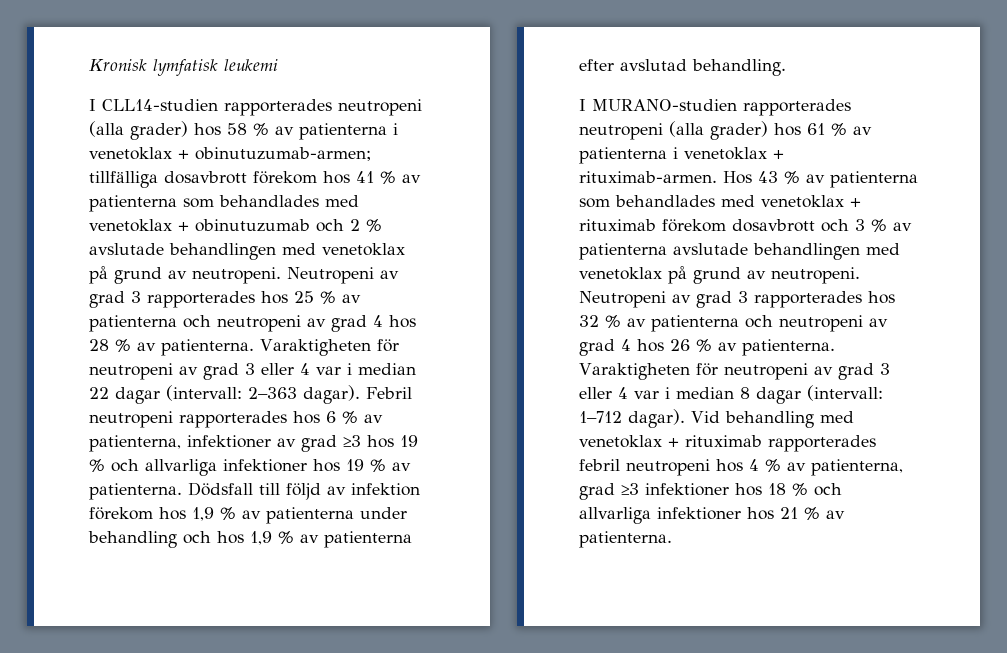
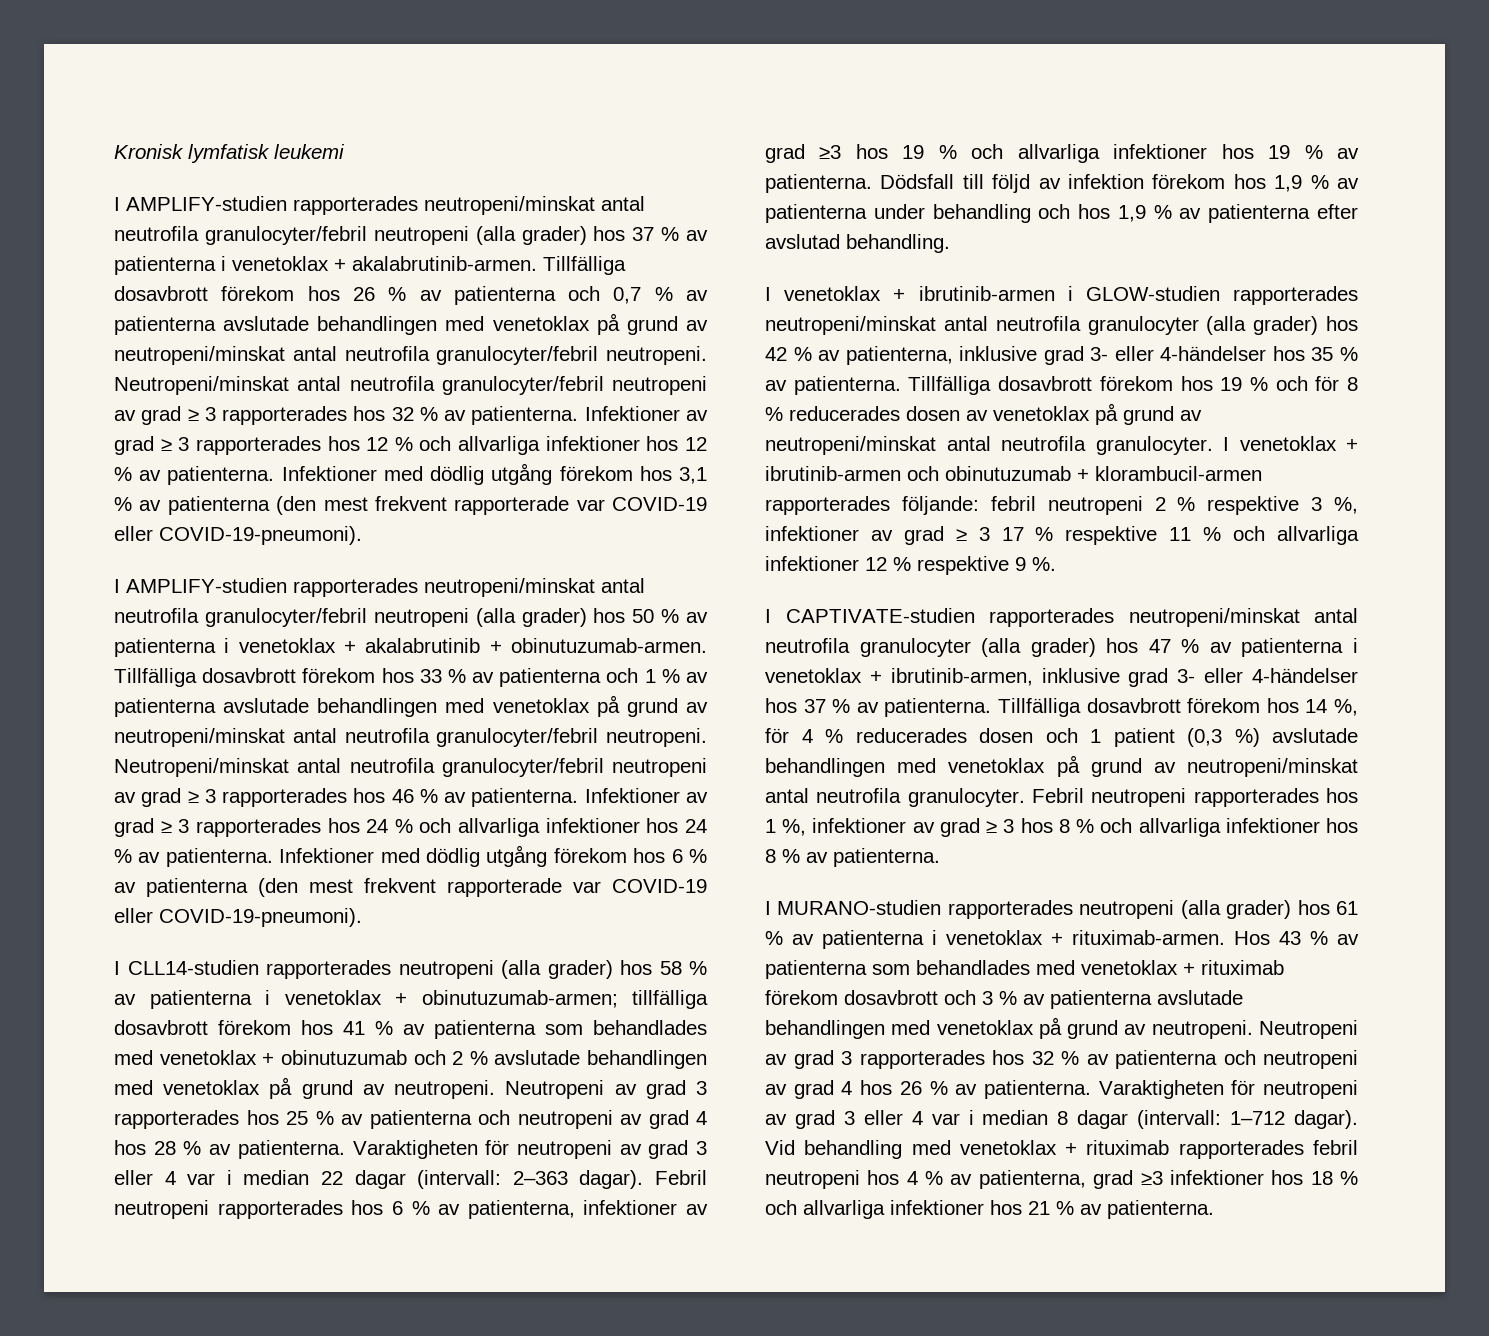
+ I AMPLIFY-studien rapporterades neutropeni/minskat antal neutrofila granulocyter/febril neutropeni (alla grader) hos 37 % av patienterna i venetoklax + akalabrutinib-armen. Tillfälliga dosavbrott förekom hos 26 % av patienterna och 0,7 % av patienterna avslutade behandlingen med venetoklax på grund av neutropeni/minskat antal neutrofila granulocyter/febril neutropeni. Neutropeni/minskat antal neutrofila granulocyter/febril neutropeni av grad ≥ 3 rapporterades hos 32 % av patienterna. Infektioner av grad ≥ 3 rapporterades hos 12 % och allvarliga infektioner hos 12 % av patienterna. Infektioner med dödlig utgång förekom hos 3,1 % av patienterna (den mest frekvent rapporterade var COVID-19 eller COVID-19-pneumoni).
+ I AMPLIFY-studien rapporterades neutropeni/minskat antal neutrofila granulocyter/febril neutropeni (alla grader) hos 50 % av patienterna i venetoklax + akalabrutinib + obinutuzumab-armen. Tillfälliga dosavbrott förekom hos 33 % av patienterna och 1 % av patienterna avslutade behandlingen med venetoklax på grund av neutropeni/minskat antal neutrofila granulocyter/febril neutropeni. Neutropeni/minskat antal neutrofila granulocyter/febril neutropeni av grad ≥ 3 rapporterades hos 46 % av patienterna. Infektioner av grad ≥ 3 rapporterades hos 24 % och allvarliga infektioner hos 24 % av patienterna. Infektioner med dödlig utgång förekom hos 6 % av patienterna (den mest frekvent rapporterade var COVID-19 eller COVID-19-pneumoni).
+ I venetoklax + ibrutinib-armen i GLOW-studien rapporterades neutropeni/minskat antal neutrofila granulocyter (alla grader) hos 42 % av patienterna, inklusive grad 3- eller 4-händelser hos 35 % av patienterna. Tillfälliga dosavbrott förekom hos 19 % och för 8 % reducerades dosen av venetoklax på grund av neutropeni/minskat antal neutrofila granulocyter. I venetoklax + ibrutinib-armen och obinutuzumab + klorambucil-armen rapporterades följande: febril neutropeni 2 % respektive 3 %, infektioner av grad ≥ 3 17 % respektive 11 % och allvarliga infektioner 12 % respektive 9 %.
+ I CAPTIVATE-studien rapporterades neutropeni/minskat antal neutrofila granulocyter (alla grader) hos 47 % av patienterna i venetoklax + ibrutinib-armen, inklusive grad 3- eller 4-händelser hos 37 % av patienterna. Tillfälliga dosavbrott förekom hos 14 %, för 4 % reducerades dosen och 1 patient (0,3 %) avslutade behandlingen med venetoklax på grund av neutropeni/minskat antal neutrofila granulocyter. Febril neutropeni rapporterades hos 1 %, infektioner av grad ≥ 3 hos 8 % och allvarliga infektioner hos 8 % av patienterna.

